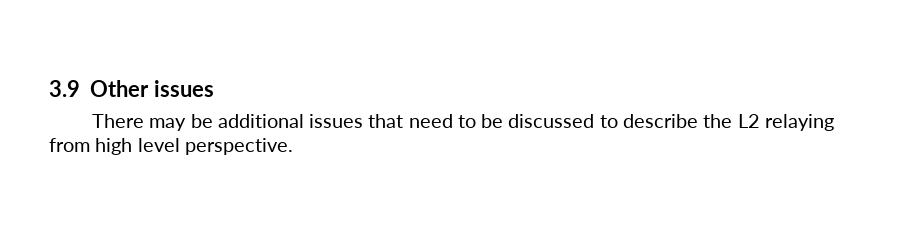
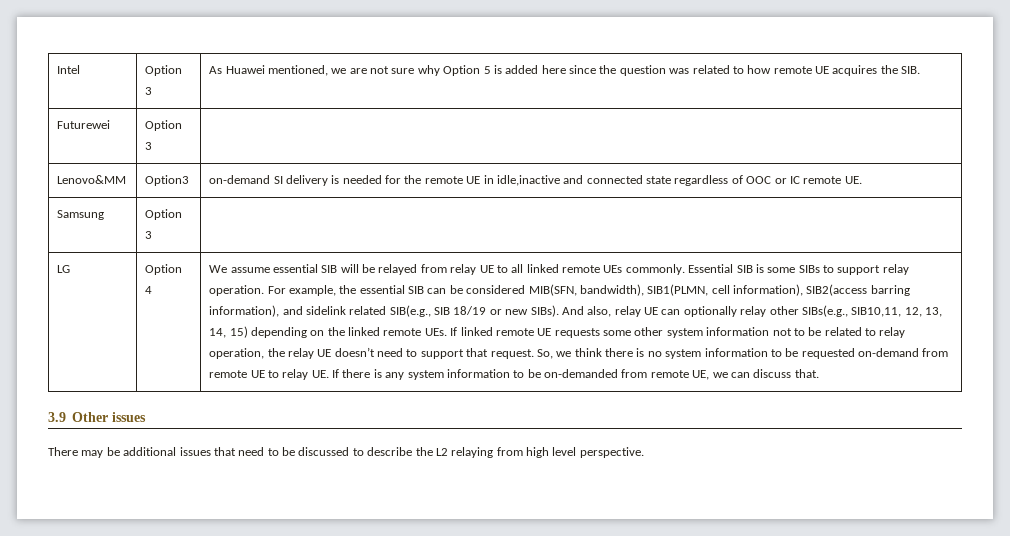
+ Intel | Option 3 | As Huawei mentioned, we are not sure why Option 5 is added here since the question was related to how remote UE acquires the SIB.
+ Futurewei | Option 3 |
+ Lenovo&MM | Option3 | on-demand SI delivery is needed for the remote UE in idle,inactive and connected state regardless of OOC or IC remote UE.
+ Samsung | Option 3 |
+ LG | Option 4 | We assume essential SIB will be relayed from relay UE to all linked remote UEs commonly. Essential SIB is some SIBs to support relay operation. For example, the essential SIB can be considered MIB(SFN, bandwidth), SIB1(PLMN, cell information), SIB2(access barring information), and sidelink related SIB(e.g., SIB 18/19 or new SIBs). And also, relay UE can optionally relay other SIBs(e.g., SIB10,11, 12, 13, 14, 15) depending on the linked remote UEs. If linked remote UE requests some other system information not to be related to relay operation, the relay UE doesn’t need to support that request. So, we think there is no system information to be requested on-demand from remote UE to relay UE. If there is any system information to be on-demanded from remote UE, we can discuss that.

